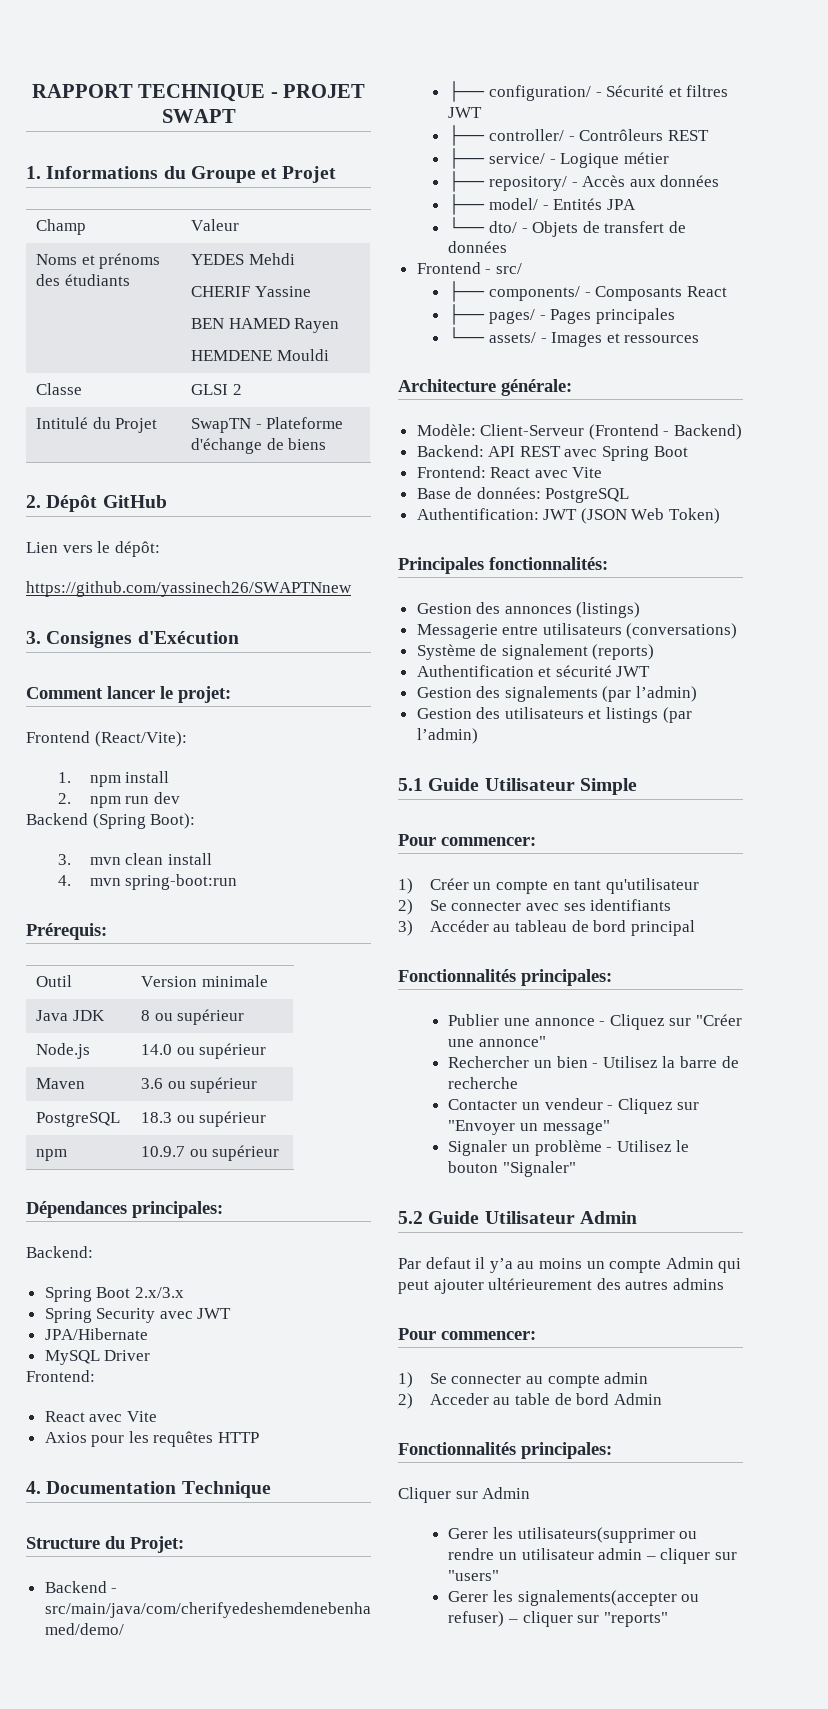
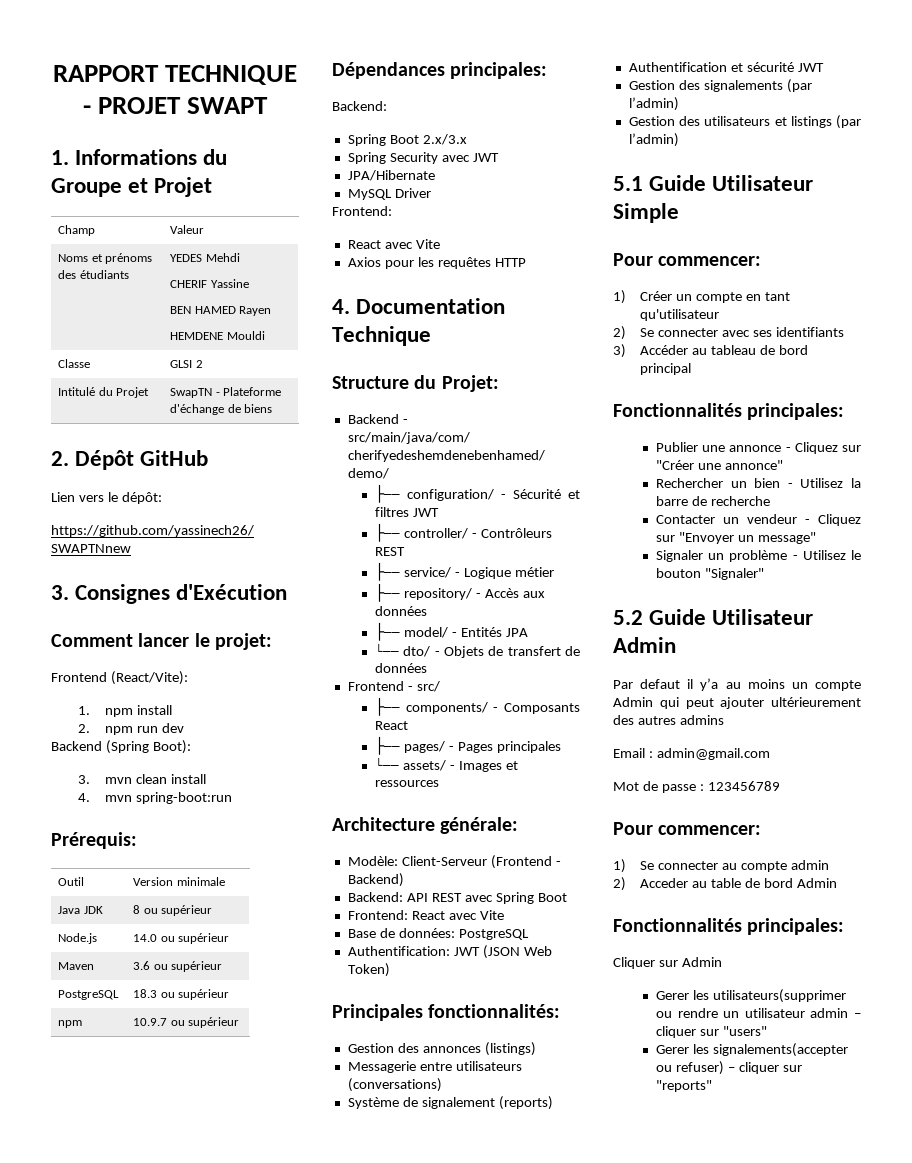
+ Email : admin@gmail.com
+ Mot de passe : 123456789

